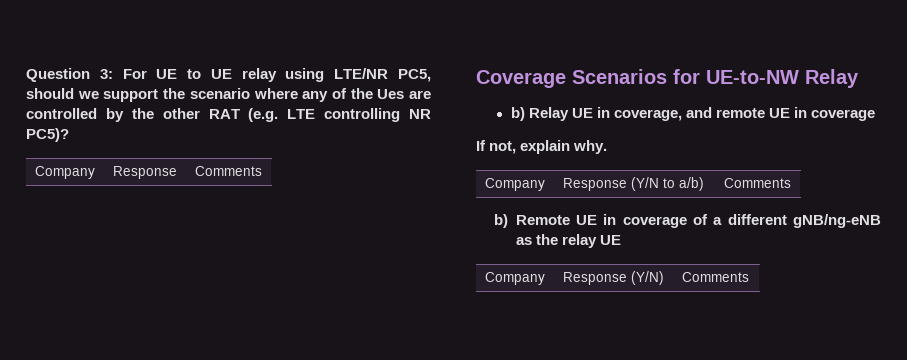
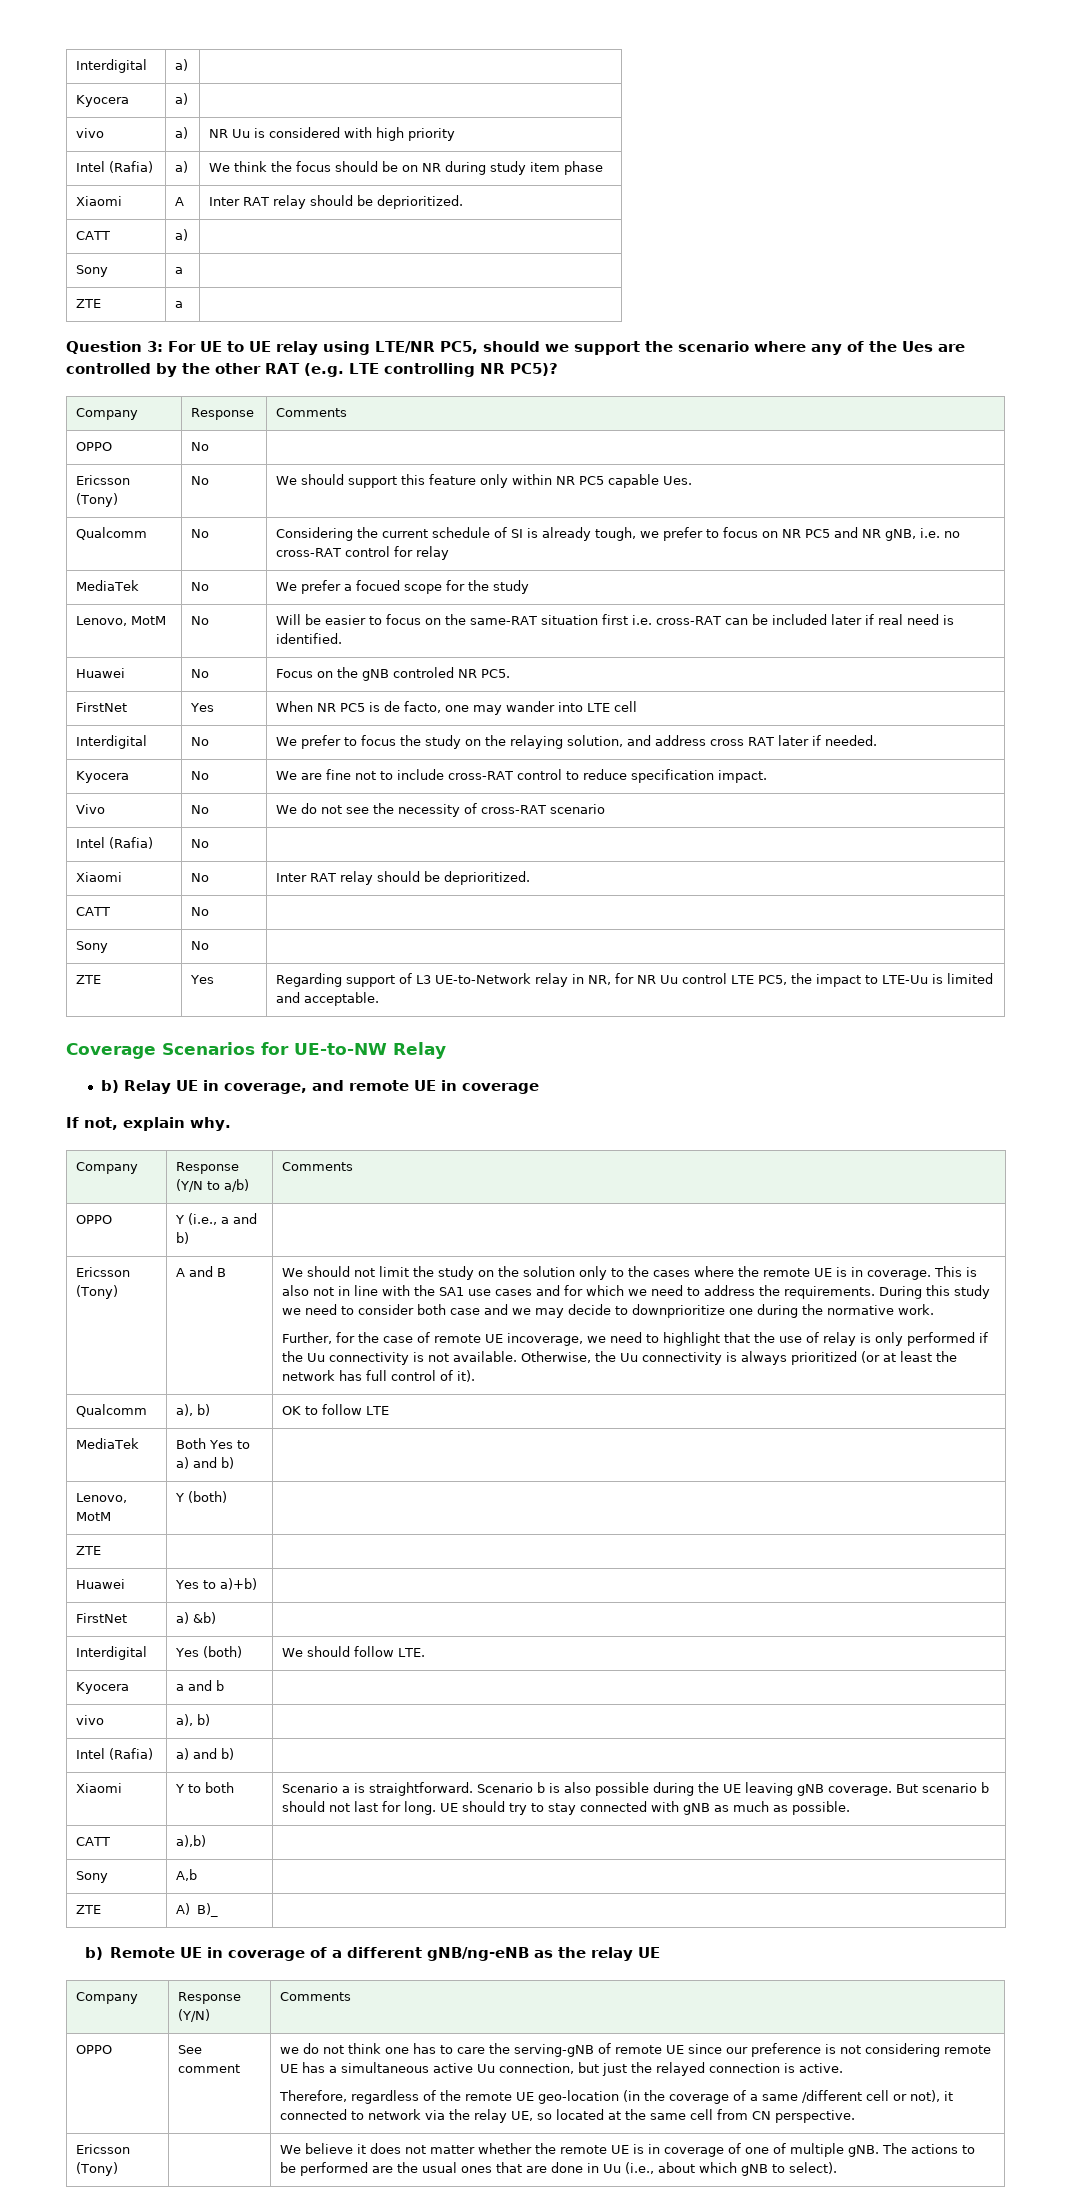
+ Interdigital | a) |
+ Kyocera | a) |
+ vivo | a) | NR Uu is considered with high priority
+ Intel (Rafia) | a) | We think the focus should be on NR during study item phase
+ Xiaomi | A | Inter RAT relay should be deprioritized.
+ CATT | a) |
+ Sony | a |
+ ZTE | a |
+ OPPO | No |
+ Ericsson (Tony) | No | We should support this feature only within NR PC5 capable Ues.
+ Qualcomm | No | Considering the current schedule of SI is already tough, we prefer to focus on NR PC5 and NR gNB, i.e. no cross-RAT control for relay
+ MediaTek | No | We prefer a focued scope for the study
+ Lenovo, MotM | No | Will be easier to focus on the same-RAT situation first i.e. cross-RAT can be included later if real need is identified.
+ Huawei | No | Focus on the gNB controled NR PC5.
+ FirstNet | Yes | When NR PC5 is de facto, one may wander into LTE cell
+ Interdigital | No | We prefer to focus the study on the relaying solution, and address cross RAT later if needed.
+ Kyocera | No | We are fine not to include cross-RAT control to reduce specification impact.
+ Vivo | No | We do not see the necessity of cross-RAT scenario
+ Intel (Rafia) | No |
+ Xiaomi | No | Inter RAT relay should be deprioritized.
+ CATT | No |
+ Sony | No |
+ ZTE | Yes | Regarding support of L3 UE-to-Network relay in NR, for NR Uu control LTE PC5, the impact to LTE-Uu is limited and acceptable.
+ OPPO | Y (i.e., a and b) |
+ Ericsson (Tony) | A and B | We should not limit the study on the solution only to the cases where the remote UE is in coverage. This is also not in line with the SA1 use cases and for which we need to address the requirements. During this study we need to consider both case and we may decide to downprioritize one during the normative work.
+ Further, for the case of remote UE incoverage, we need to highlight that the use of relay is only performed if the Uu connectivity is not available. Otherwise, the Uu connectivity is always prioritized (or at least the network has full control of it).
+ Qualcomm | a), b) | OK to follow LTE
+ MediaTek | Both Yes to a) and b) |
+ Lenovo, MotM | Y (both) |
+ ZTE | |
+ Huawei | Yes to a)+b) |
+ FirstNet | a) &b) |
+ Interdigital | Yes (both) | We should follow LTE.
+ Kyocera | a and b |
+ vivo | a), b) |
+ Intel (Rafia) | a) and b) |
+ Xiaomi | Y to both | Scenario a is straightforward. Scenario b is also possible during the UE leaving gNB coverage. But scenario b should not last for long. UE should try to stay connected with gNB as much as possible.
+ CATT | a),b) |
+ Sony | A,b |
+ ZTE | A) B)_ |
+ OPPO | See comment | we do not think one has to care the serving-gNB of remote UE since our preference is not considering remote UE has a simultaneous active Uu connection, but just the relayed connection is active.
+ Therefore, regardless of the remote UE geo-location (in the coverage of a same /different cell or not), it connected to network via the relay UE, so located at the same cell from CN perspective.
+ Ericsson (Tony) | | We believe it does not matter whether the remote UE is in coverage of one of multiple gNB. The actions to be performed are the usual ones that are done in Uu (i.e., about which gNB to select).

